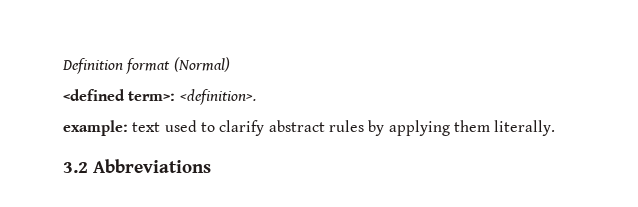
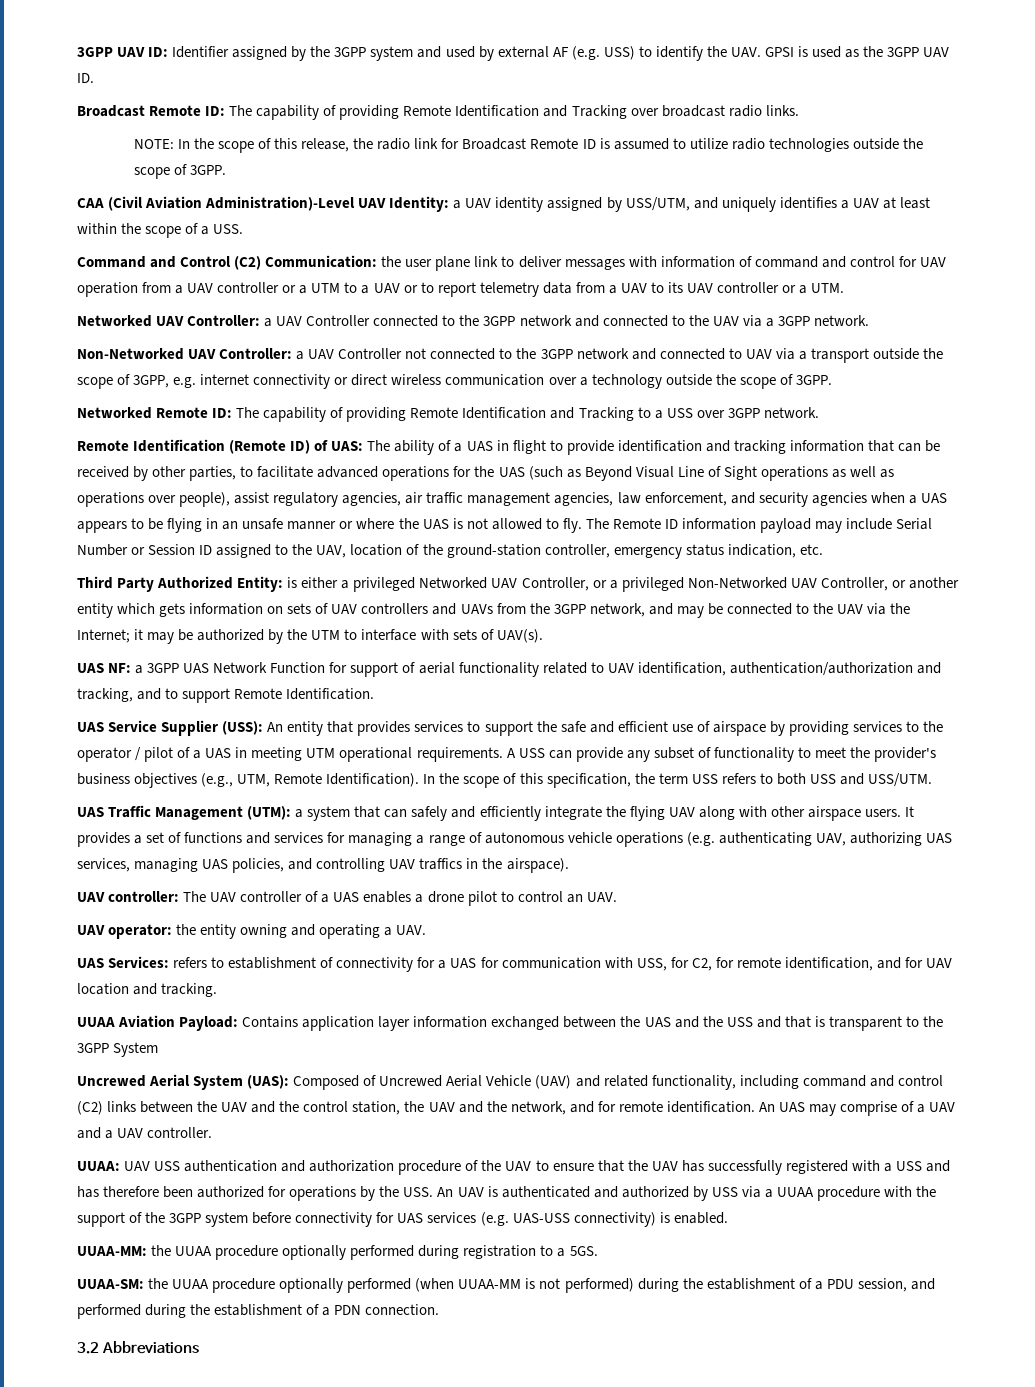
- Definition format (Normal)
- <defined term>: <definition>.
- example: text used to clarify abstract rules by applying them literally.
+ 3GPP UAV ID: Identifier assigned by the 3GPP system and used by external AF (e.g. USS) to identify the UAV. GPSI is used as the 3GPP UAV ID.
+ Broadcast Remote ID: The capability of providing Remote Identification and Tracking over broadcast radio links.
+ NOTE: In the scope of this release, the radio link for Broadcast Remote ID is assumed to utilize radio technologies outside the scope of 3GPP.
+ CAA (Civil Aviation Administration)-Level UAV Identity: a UAV identity assigned by USS/UTM, and uniquely identifies a UAV at least within the scope of a USS.
+ Command and Control (C2) Communication: the user plane link to deliver messages with information of command and control for UAV operation from a UAV controller or a UTM to a UAV or to report telemetry data from a UAV to its UAV controller or a UTM.
+ Networked UAV Controller: a UAV Controller connected to the 3GPP network and connected to the UAV via a 3GPP network.
+ Non-Networked UAV Controller: a UAV Controller not connected to the 3GPP network and connected to UAV via a transport outside the scope of 3GPP, e.g. internet connectivity or direct wireless communication over a technology outside the scope of 3GPP.
+ Networked Remote ID: The capability of providing Remote Identification and Tracking to a USS over 3GPP network.
+ Remote Identification (Remote ID) of UAS: The ability of a UAS in flight to provide identification and tracking information that can be received by other parties, to facilitate advanced operations for the UAS (such as Beyond Visual Line of Sight operations as well as operations over people), assist regulatory agencies, air traffic management agencies, law enforcement, and security agencies when a UAS appears to be flying in an unsafe manner or where the UAS is not allowed to fly. The Remote ID information payload may include Serial Number or Session ID assigned to the UAV, location of the ground-station controller, emergency status indication, etc.
+ Third Party Authorized Entity: is either a privileged Networked UAV Controller, or a privileged Non-Networked UAV Controller, or another entity which gets information on sets of UAV controllers and UAVs from the 3GPP network, and may be connected to the UAV via the Internet; it may be authorized by the UTM to interface with sets of UAV(s).
+ UAS NF: a 3GPP UAS Network Function for support of aerial functionality related to UAV identification, authentication/authorization and tracking, and to support Remote Identification.
+ UAS Service Supplier (USS): An entity that provides services to support the safe and efficient use of airspace by providing services to the operator / pilot of a UAS in meeting UTM operational requirements. A USS can provide any subset of functionality to meet the provider's business objectives (e.g., UTM, Remote Identification). In the scope of this specification, the term USS refers to both USS and USS/UTM.
+ UAS Traffic Management (UTM): a system that can safely and efficiently integrate the flying UAV along with other airspace users. It provides a set of functions and services for managing a range of autonomous vehicle operations (e.g. authenticating UAV, authorizing UAS services, managing UAS policies, and controlling UAV traffics in the airspace).
+ UAV controller: The UAV controller of a UAS enables a drone pilot to control an UAV.
+ UAV operator: the entity owning and operating a UAV.
+ UAS Services: refers to establishment of connectivity for a UAS for communication with USS, for C2, for remote identification, and for UAV location and tracking.
+ UUAA Aviation Payload: Contains application layer information exchanged between the UAS and the USS and that is transparent to the 3GPP System
+ Uncrewed Aerial System (UAS): Composed of Uncrewed Aerial Vehicle (UAV) and related functionality, including command and control (C2) links between the UAV and the control station, the UAV and the network, and for remote identification. An UAS may comprise of a UAV and a UAV controller.
+ UUAA: UAV USS authentication and authorization procedure of the UAV to ensure that the UAV has successfully registered with a USS and has therefore been authorized for operations by the USS. An UAV is authenticated and authorized by USS via a UUAA procedure with the support of the 3GPP system before connectivity for UAS services (e.g. UAS-USS connectivity) is enabled.
+ UUAA-MM: the UUAA procedure optionally performed during registration to a 5GS.
+ UUAA-SM: the UUAA procedure optionally performed (when UUAA-MM is not performed) during the establishment of a PDU session, and performed during the establishment of a PDN connection.

